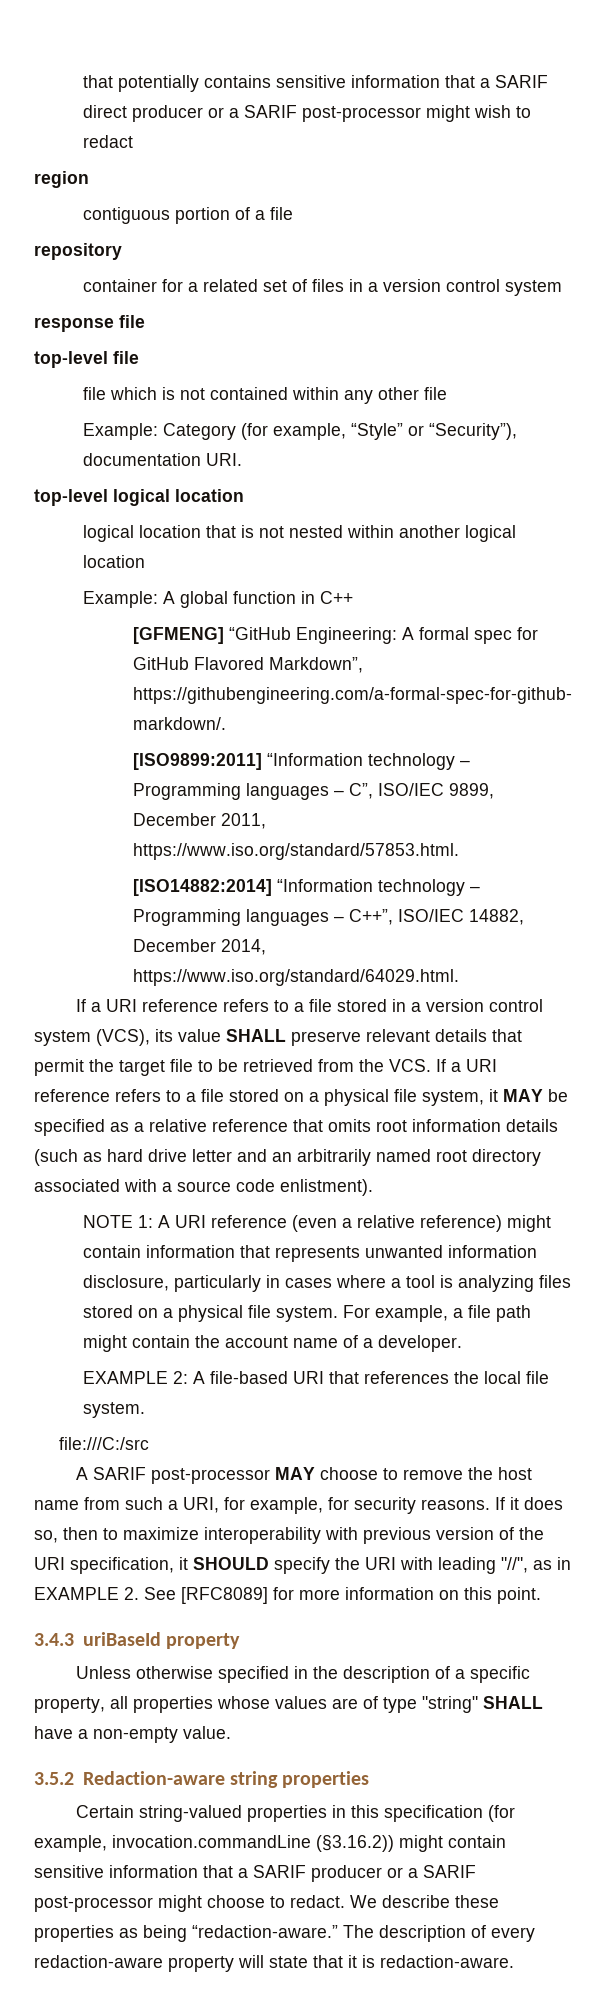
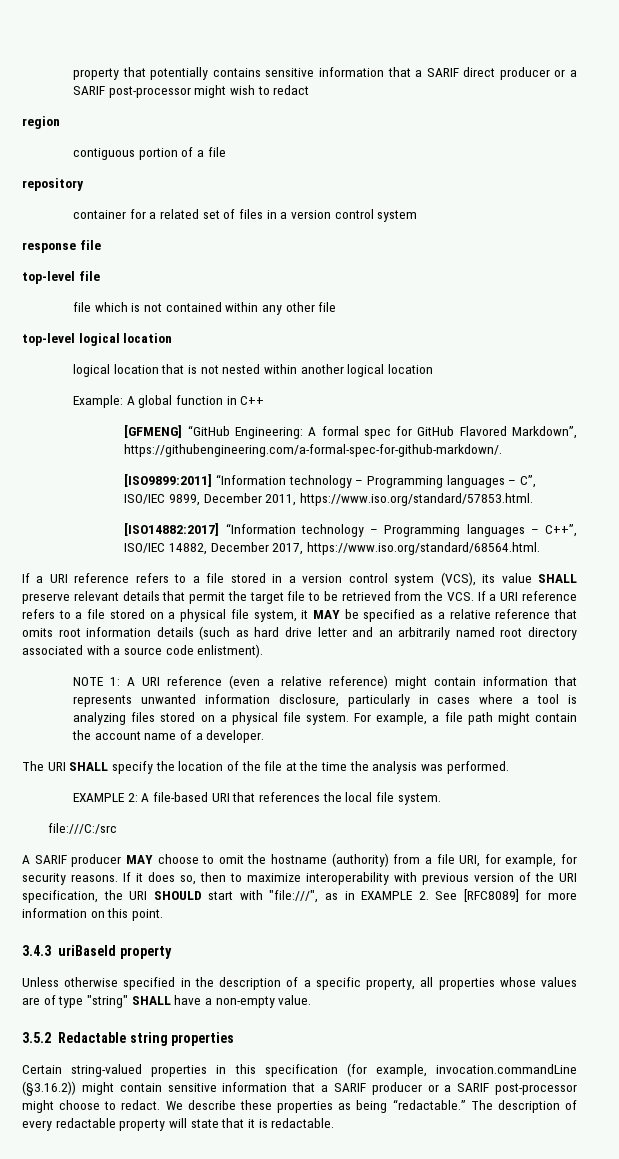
- that potentially contains sensitive information that a SARIF direct producer or a SARIF post-processor might wish to redact
+ property that potentially contains sensitive information that a SARIF direct producer or a SARIF post-processor might wish to redact
- Example: Category (for example, “Style” or “Security”), documentation URI.
- [ISO14882:2014] “Information technology – Programming languages – C++”, ISO/IEC 14882, December 2014, https://www.iso.org/standard/64029.html.
+ [ISO14882:2017] “Information technology – Programming languages – C++”, ISO/IEC 14882, December 2017, https://www.iso.org/standard/68564.html.
+ The URI SHALL specify the location of the file at the time the analysis was performed.
- A SARIF post-processor MAY choose to remove the host name from such a URI, for example, for security reasons.
+ A SARIF producer MAY choose to omit the hostname (authority) from a file URI, for example, for security reasons.
- If it does so, then to maximize interoperability with previous version of the URI specification, it SHOULD specify the URI with leading "//", as in EXAMPLE 2. See [RFC8089] for more information on this point.
+ If it does so, then to maximize interoperability with previous version of the URI specification, the URI SHOULD start with "file:///", as in EXAMPLE 2. See [RFC8089] for more information on this point.
- 3.5.2 Redaction-aware string properties
+ 3.5.2 Redactable string properties
- We describe these properties as being “redaction-aware.”
+ We describe these properties as being “redactable.”
- The description of every redaction-aware property will state that it is redaction-aware.
+ The description of every redactable property will state that it is redactable.

